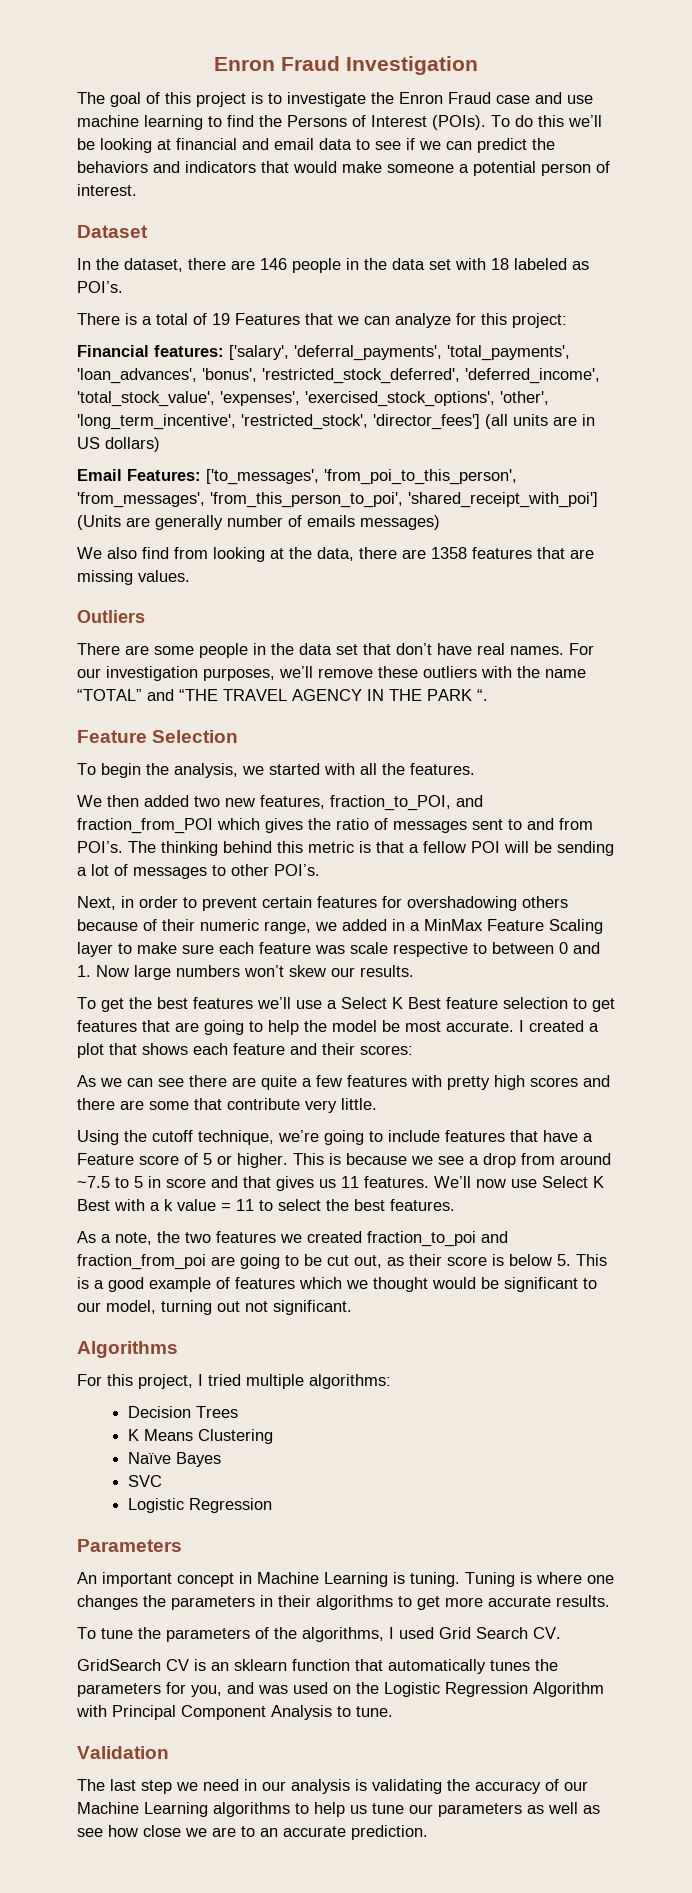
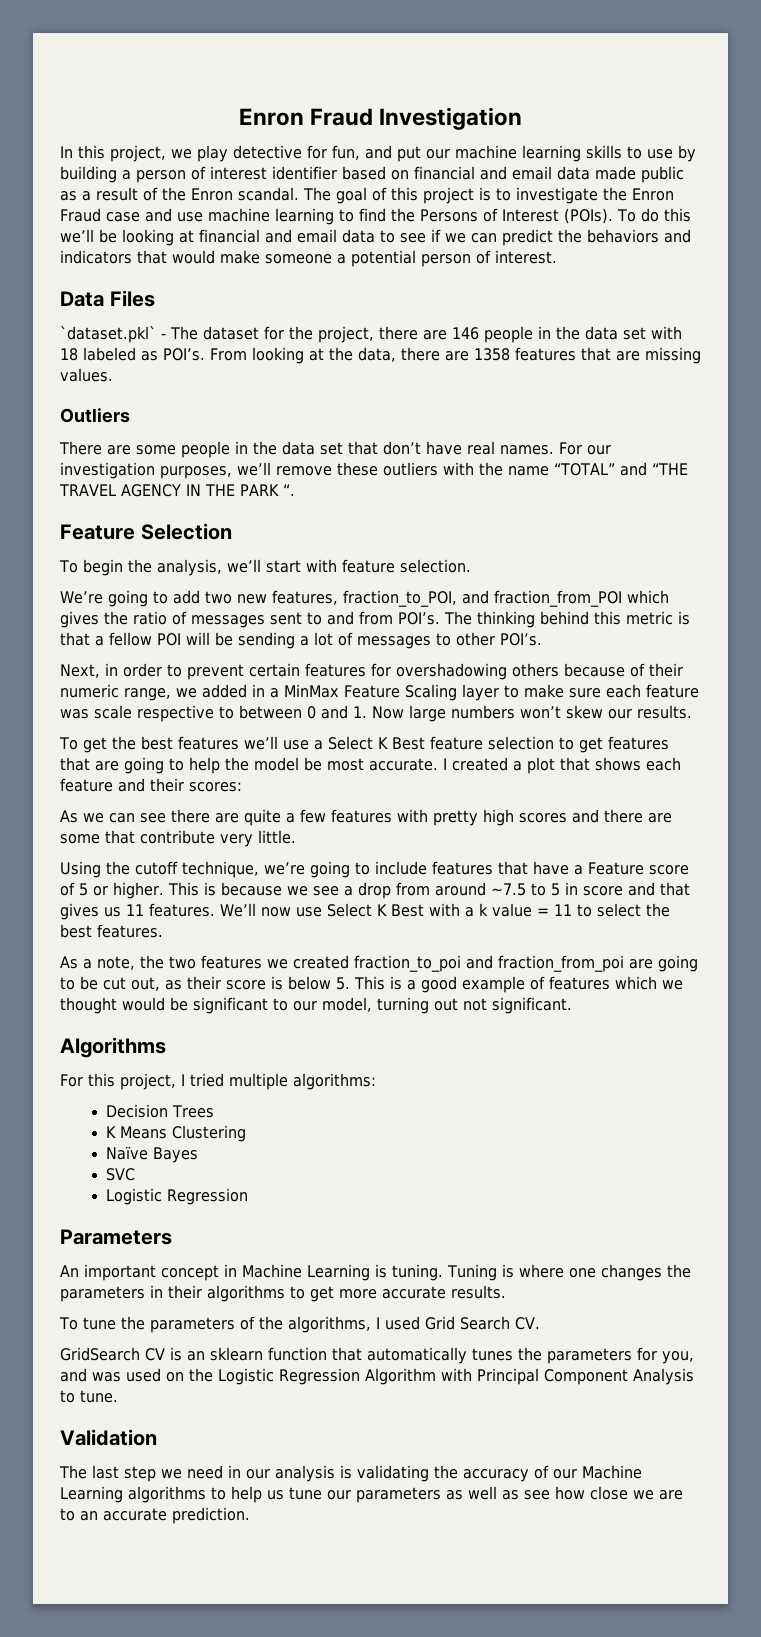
+ In this project, we play detective for fun, and put our machine learning skills to use by building a person of interest identifier based on financial and email data made public as a result of the Enron scandal.
- Dataset
- In the dataset, there are 146 people in the data set with 18 labeled as POI’s.
- There is a total of 19 Features that we can analyze for this project:
- Financial features: ['salary', 'deferral_payments', 'total_payments', 'loan_advances', 'bonus', 'restricted_stock_deferred', 'deferred_income', 'total_stock_value', 'expenses', 'exercised_stock_options', 'other', 'long_term_incentive', 'restricted_stock', 'director_fees'] (all units are in US dollars)
- Email Features: ['to_messages', 'from_poi_to_this_person', 'from_messages', 'from_this_person_to_poi', 'shared_receipt_with_poi'] (Units are generally number of emails messages)
- We also find from looking at the data, there are 1358 features that are missing values.
+ Data Files
+ `dataset.pkl` - The dataset for the project, there are 146 people in the data set with 18 labeled as POI’s. From looking at the data, there are 1358 features that are missing values.
- To begin the analysis, we started with all the features.
- We then added two new features, fraction_to_POI, and fraction_from_POI which gives the ratio of messages sent to and from POI’s.
+ To begin the analysis, we’ll start with feature selection.
+ We’re going to add two new features, fraction_to_POI, and fraction_from_POI which gives the ratio of messages sent to and from POI’s.

